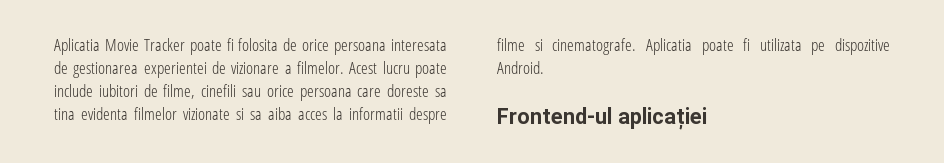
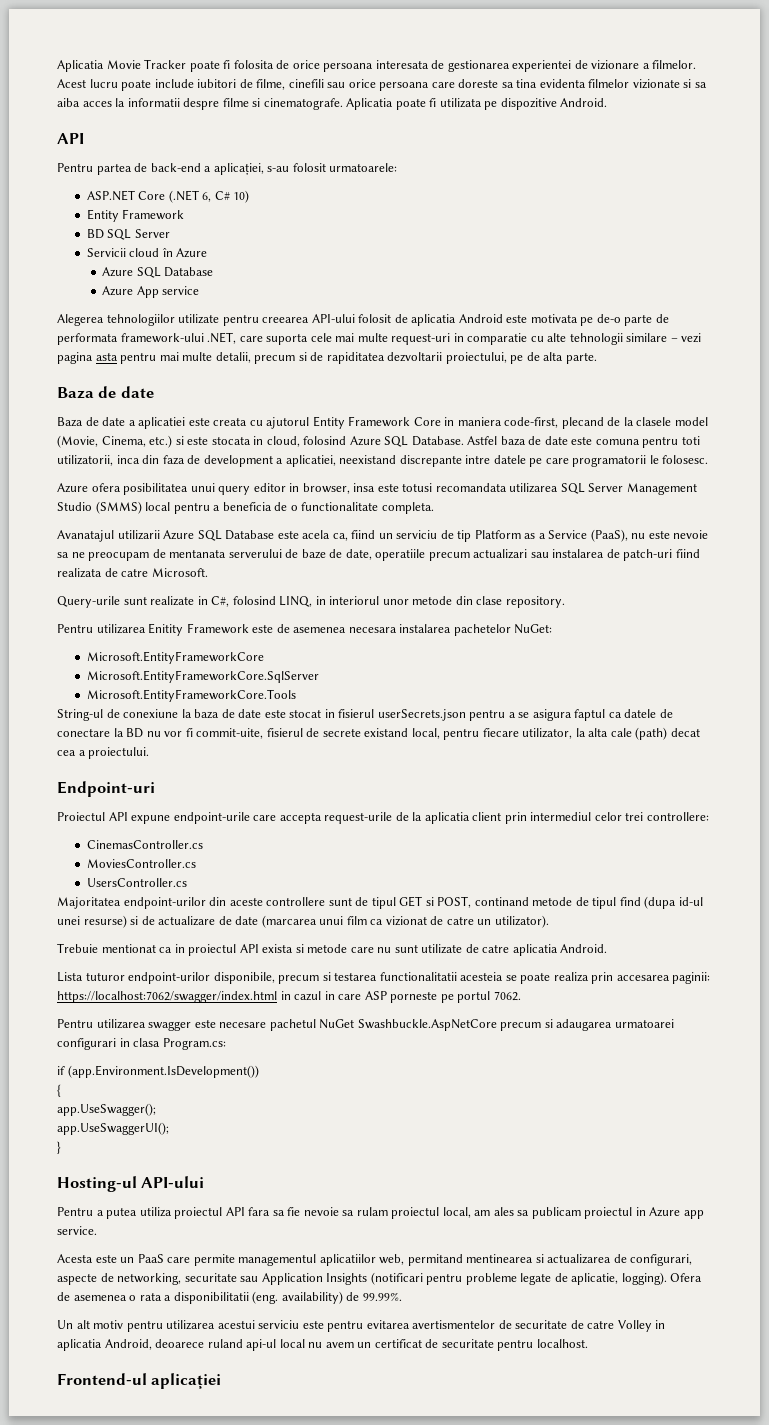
  Aplicatia poate fi utilizata pe dispozitive Android.
+ API
+ Pentru partea de back-end a aplicației, s-au folosit urmatoarele:
+ ASP.NET Core (.NET 6, C# 10)
+ Entity Framework
+ BD SQL Server
+ Servicii cloud în Azure
+ Azure SQL Database
+ Azure App service
+ Alegerea tehnologiilor utilizate pentru creearea API-ului folosit de aplicatia Android este motivata pe de-o parte de performata framework-ului .NET, care suporta cele mai multe request-uri in comparatie cu alte tehnologii similare – vezi pagina asta pentru mai multe detalii, precum si de rapiditatea dezvoltarii proiectului, pe de alta parte.
+ Baza de date
+ Baza de date a aplicatiei este creata cu ajutorul Entity Framework Core in maniera code-first, plecand de la clasele model (Movie, Cinema, etc.) si este stocata in cloud, folosind Azure SQL Database. Astfel baza de date este comuna pentru toti utilizatorii, inca din faza de development a aplicatiei, neexistand discrepante intre datele pe care programatorii le folosesc.
+ Azure ofera posibilitatea unui query editor in browser, insa este totusi recomandata utilizarea SQL Server Management Studio (SMMS) local pentru a beneficia de o functionalitate completa.
+ Avanatajul utilizarii Azure SQL Database este acela ca, fiind un serviciu de tip Platform as a Service (PaaS), nu este nevoie sa ne preocupam de mentanata serverului de baze de date, operatiile precum actualizari sau instalarea de patch-uri fiind realizata de catre Microsoft.
+ Query-urile sunt realizate in C#, folosind LINQ, in interiorul unor metode din clase repository.
+ Pentru utilizarea Enitity Framework este de asemenea necesara instalarea pachetelor NuGet:
+ Microsoft.EntityFrameworkCore
+ Microsoft.EntityFrameworkCore.SqlServer
+ Microsoft.EntityFrameworkCore.Tools
+ String-ul de conexiune la baza de date este stocat in fisierul userSecrets.json pentru a se asigura faptul ca datele de conectare la BD nu vor fi commit-uite, fisierul de secrete existand local, pentru fiecare utilizator, la alta cale (path) decat cea a proiectului.
+ Endpoint-uri
+ Proiectul API expune endpoint-urile care accepta request-urile de la aplicatia client prin intermediul celor trei controllere:
+ CinemasController.cs
+ MoviesController.cs
+ UsersController.cs
+ Majoritatea endpoint-urilor din aceste controllere sunt de tipul GET si POST, continand metode de tipul find (dupa id-ul unei resurse) si de actualizare de date (marcarea unui film ca vizionat de catre un utilizator).
+ Trebuie mentionat ca in proiectul API exista si metode care nu sunt utilizate de catre aplicatia Android.
+ Lista tuturor endpoint-urilor disponibile, precum si testarea functionalitatii acesteia se poate realiza prin accesarea paginii: https://localhost:7062/swagger/index.html in cazul in care ASP porneste pe portul 7062.
+ Pentru utilizarea swagger este necesare pachetul NuGet Swashbuckle.AspNetCore precum si adaugarea urmatoarei configurari in clasa Program.cs:
+ if (app.Environment.IsDevelopment())
+ {
+ app.UseSwagger();
+ app.UseSwaggerUI();
+ }
+ Hosting-ul API-ului
+ Pentru a putea utiliza proiectul API fara sa fie nevoie sa rulam proiectul local, am ales sa publicam proiectul in Azure app service.
+ Acesta este un PaaS care permite managementul aplicatiilor web, permitand mentinearea si actualizarea de configurari, aspecte de networking, securitate sau Application Insights (notificari pentru probleme legate de aplicatie, logging). Ofera de asemenea o rata a disponibilitatii (eng. availability) de 99.99%.
+ Un alt motiv pentru utilizarea acestui serviciu este pentru evitarea avertismentelor de securitate de catre Volley in aplicatia Android, deoarece ruland api-ul local nu avem un certificat de securitate pentru localhost.

